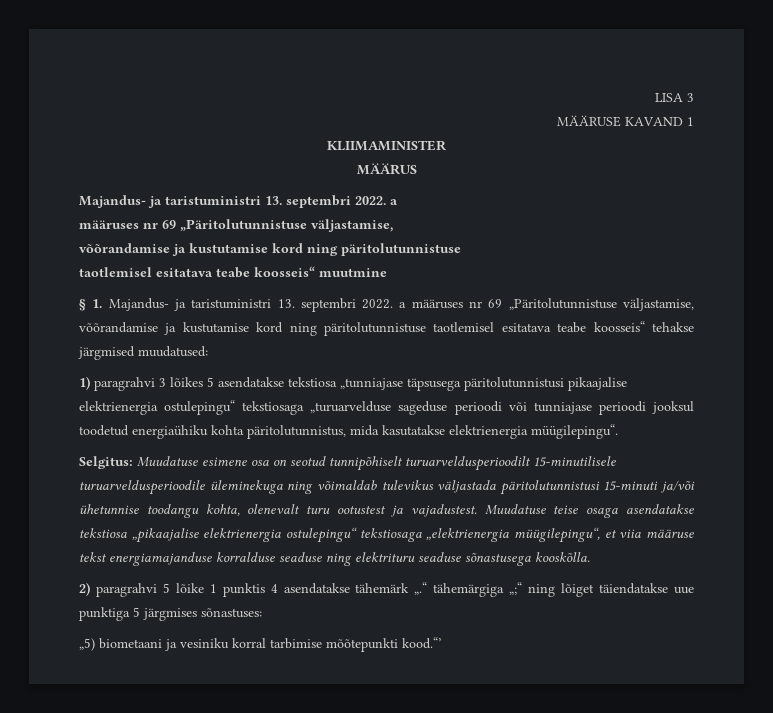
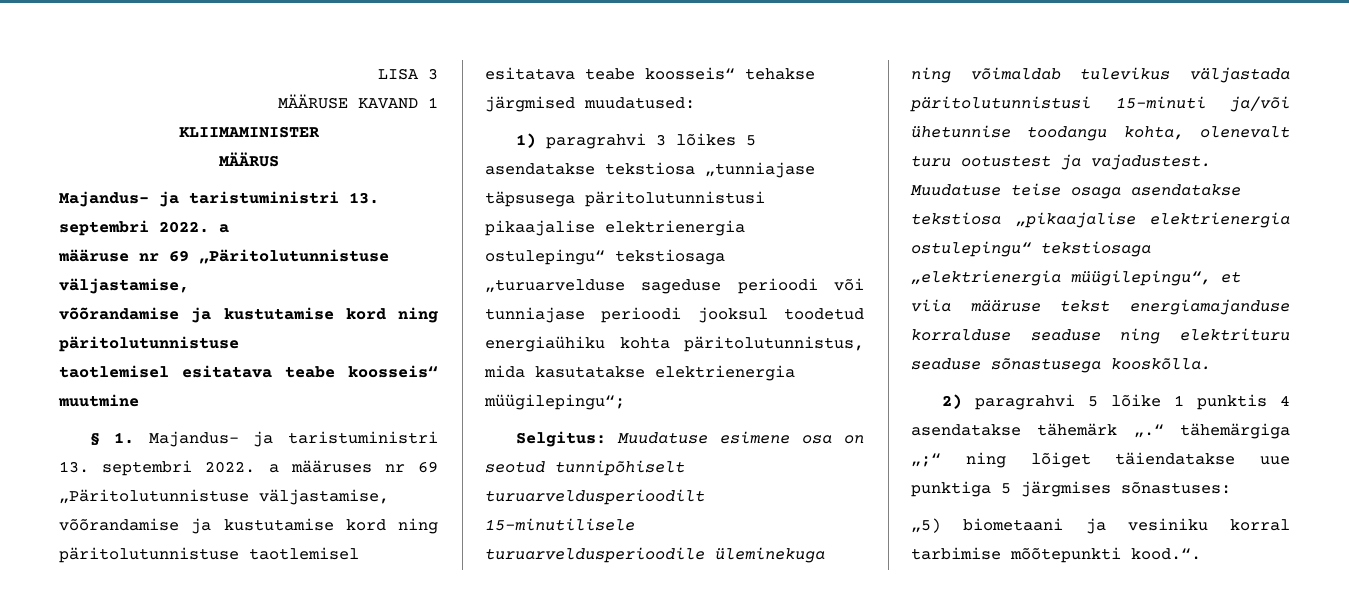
  MÄÄRUS
  Majandus- ja taristuministri 13. septembri 2022. a
- määruses nr 69 „Päritolutunnistuse väljastamise,
+ määruse nr 69 „Päritolutunnistuse väljastamise,
- 1) paragrahvi 3 lõikes 5 asendatakse tekstiosa „tunniajase täpsusega päritolutunnistusi pikaajalise elektrienergia ostulepingu“ tekstiosaga „turuarvelduse sageduse perioodi või tunniajase perioodi jooksul toodetud energiaühiku kohta päritolutunnistus, mida kasutatakse elektrienergia müügilepingu“.
+ 1) paragrahvi 3 lõikes 5 asendatakse tekstiosa „tunniajase täpsusega päritolutunnistusi pikaajalise elektrienergia ostulepingu“ tekstiosaga „turuarvelduse sageduse perioodi või tunniajase perioodi jooksul toodetud energiaühiku kohta päritolutunnistus, mida kasutatakse elektrienergia müügilepingu“;
- „5) biometaani ja vesiniku korral tarbimise mõõtepunkti kood.“’
+ „5) biometaani ja vesiniku korral tarbimise mõõtepunkti kood.“.

